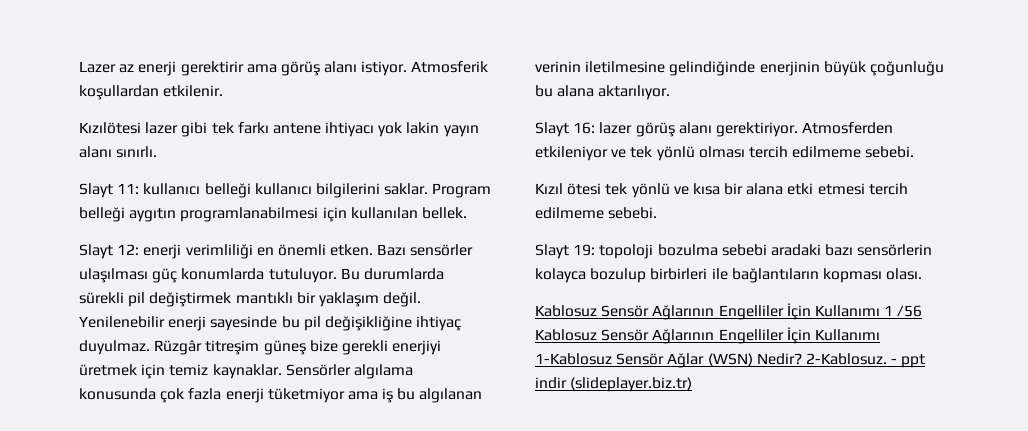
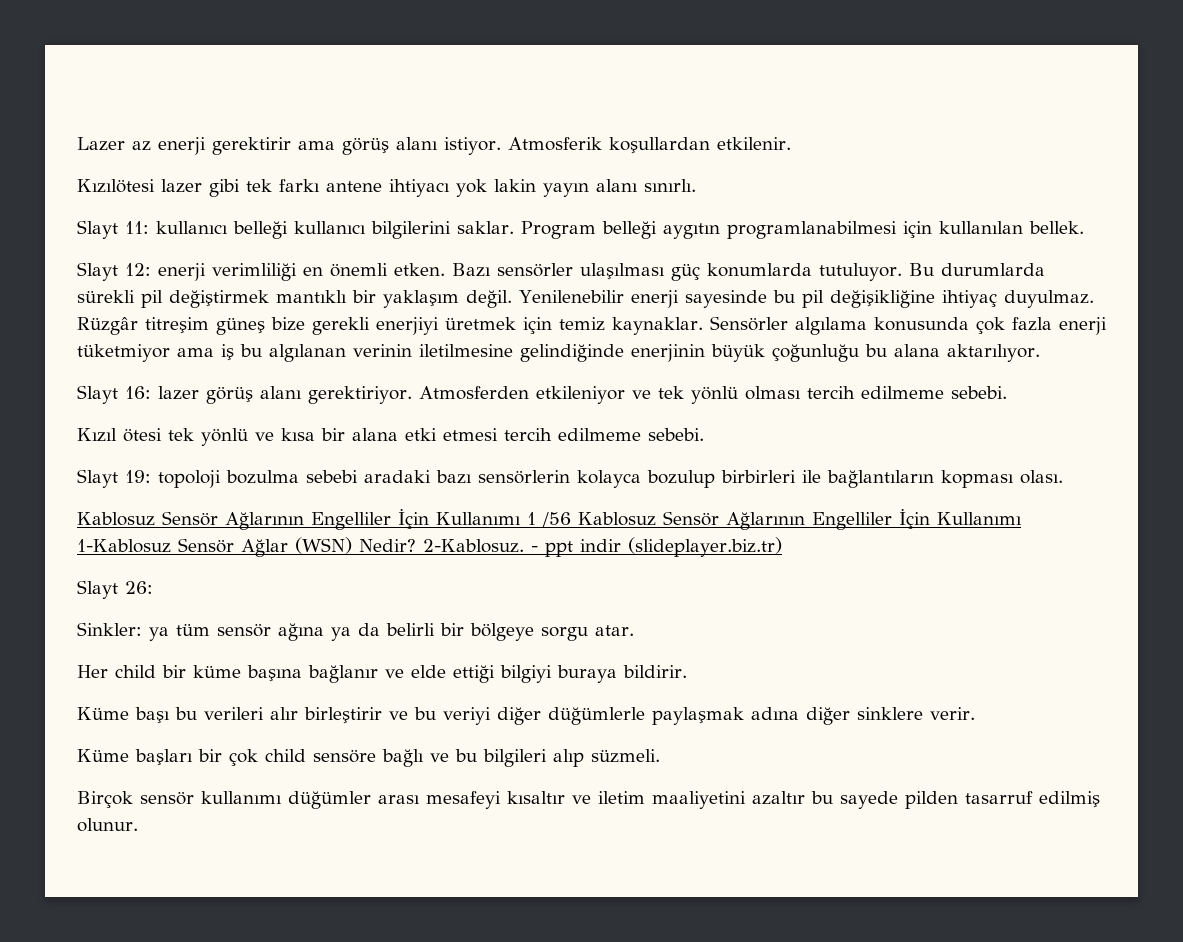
+ Slayt 26:
+ Sinkler: ya tüm sensör ağına ya da belirli bir bölgeye sorgu atar.
+ Her child bir küme başına bağlanır ve elde ettiği bilgiyi buraya bildirir.
+ Küme başı bu verileri alır birleştirir ve bu veriyi diğer düğümlerle paylaşmak adına diğer sinklere verir.
+ Küme başları bir çok child sensöre bağlı ve bu bilgileri alıp süzmeli.
+ Birçok sensör kullanımı düğümler arası mesafeyi kısaltır ve iletim maaliyetini azaltır bu sayede pilden tasarruf edilmiş olunur.

